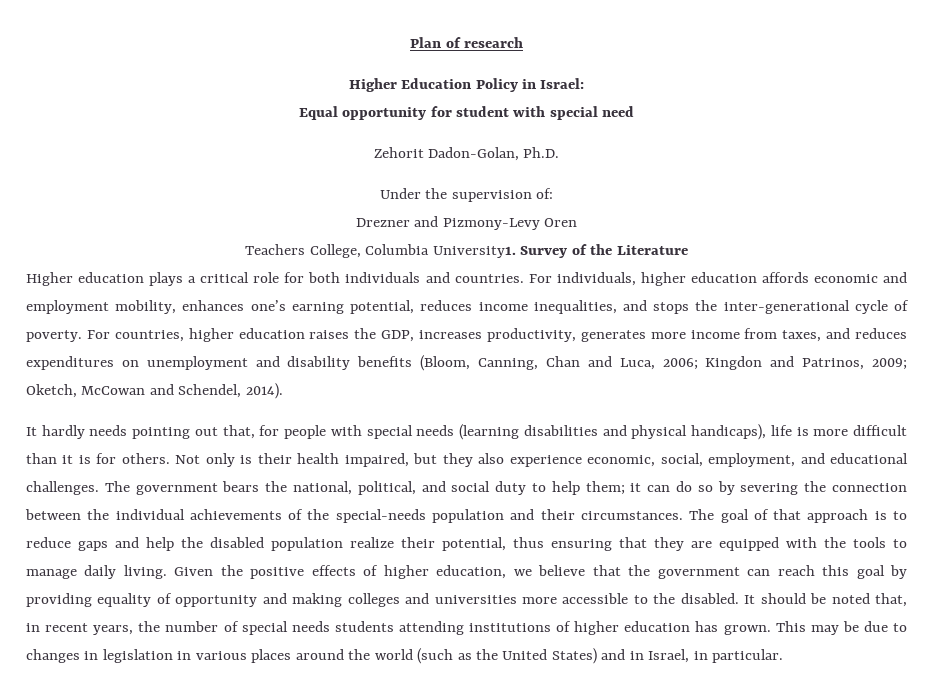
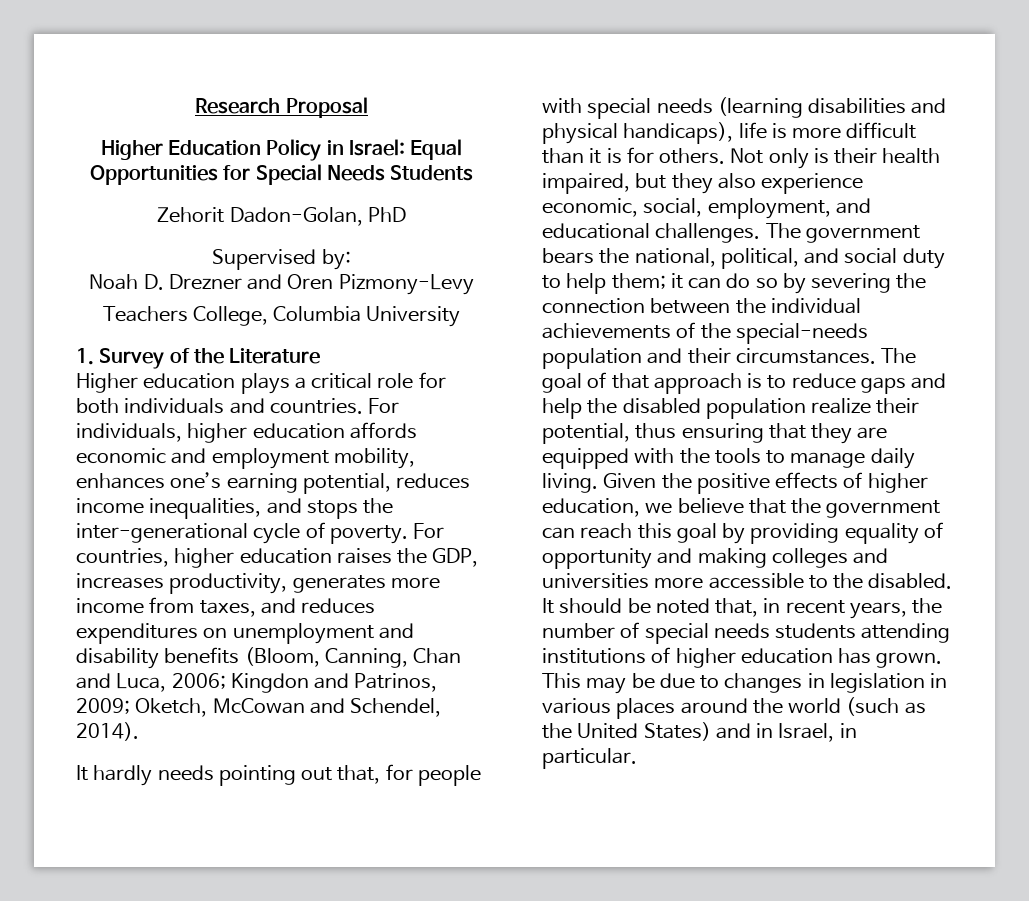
- Plan of research
+ Research Proposal
- Higher Education Policy in Israel:
- Equal opportunity for student with special need
- Zehorit Dadon-Golan, Ph.D.
- Under the supervision of:
- Drezner and Pizmony-Levy Oren
+ Higher Education Policy in Israel: Equal Opportunities for Special Needs Students
+ Zehorit Dadon-Golan, PhD
+ Supervised by:
+ Noah D. Drezner and Oren Pizmony-Levy
- Teachers College, Columbia University1. Survey of the Literature
+ Teachers College, Columbia University
+ 1. Survey of the Literature

